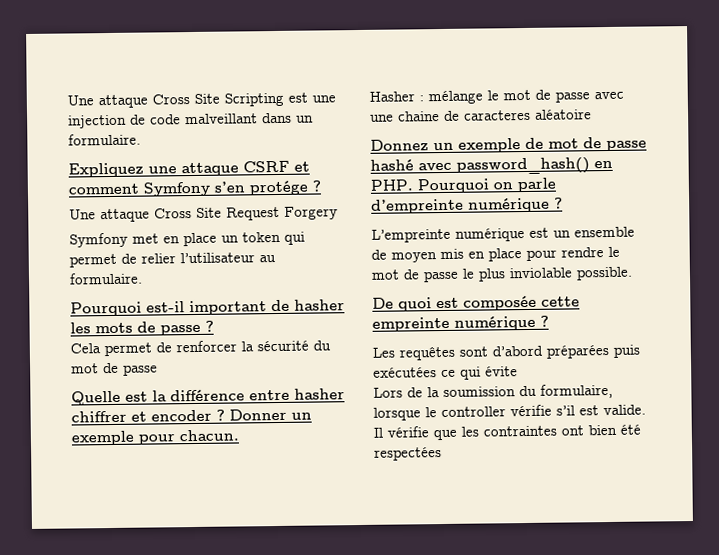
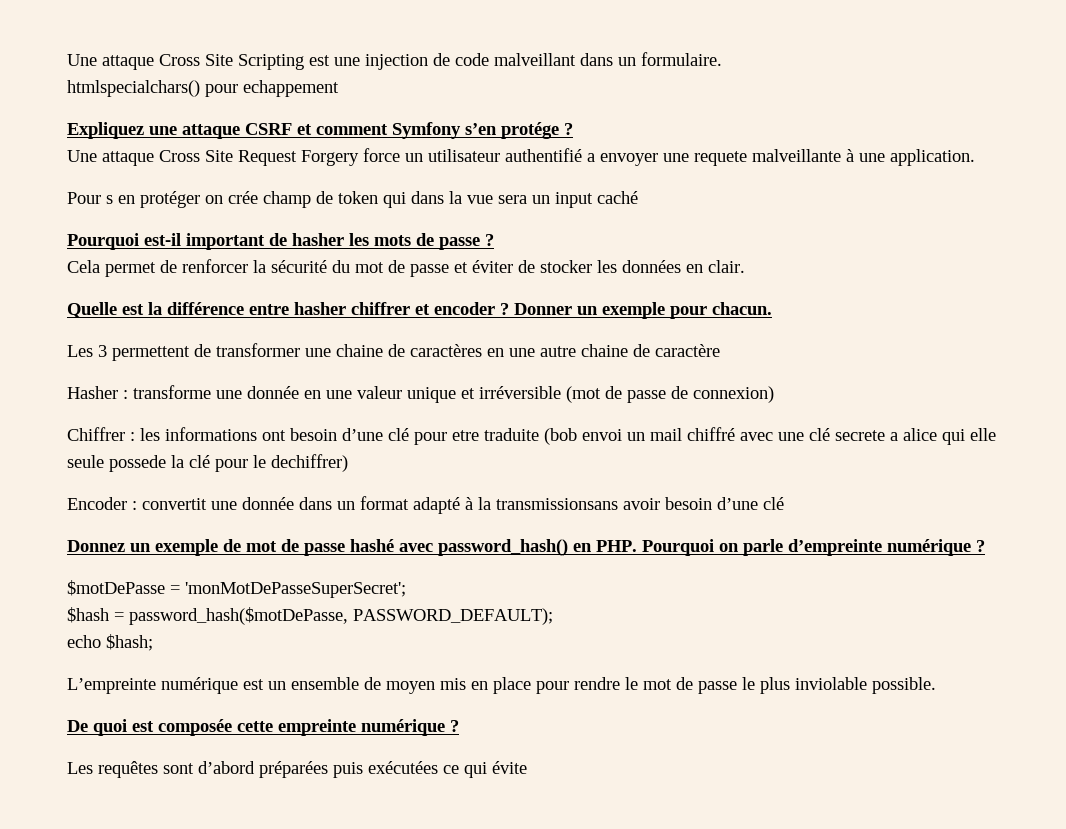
+ htmlspecialchars() pour echappement
- Une attaque Cross Site Request Forgery
- Symfony met en place un token qui permet de relier l’utilisateur au formulaire.
+ Une attaque Cross Site Request Forgery force un utilisateur authentifié a envoyer une requete malveillante à une application.
+ Pour s en protéger on crée champ de token qui dans la vue sera un input caché
- Cela permet de renforcer la sécurité du mot de passe
+ Cela permet de renforcer la sécurité du mot de passe et éviter de stocker les données en clair.
- Hasher : mélange le mot de passe avec une chaine de caracteres aléatoire
+ Les 3 permettent de transformer une chaine de caractères en une autre chaine de caractère
+ Hasher : transforme une donnée en une valeur unique et irréversible (mot de passe de connexion)
+ Chiffrer : les informations ont besoin d’une clé pour etre traduite (bob envoi un mail chiffré avec une clé secrete a alice qui elle seule possede la clé pour le dechiffrer)
+ Encoder : convertit une donnée dans un format adapté à la transmissionsans avoir besoin d’une clé
+ $motDePasse = 'monMotDePasseSuperSecret';
+ $hash = password_hash($motDePasse, PASSWORD_DEFAULT);
+ echo $hash;
- Lors de la soumission du formulaire, lorsque le controller vérifie s’il est valide. Il vérifie que les contraintes ont bien été respectées

